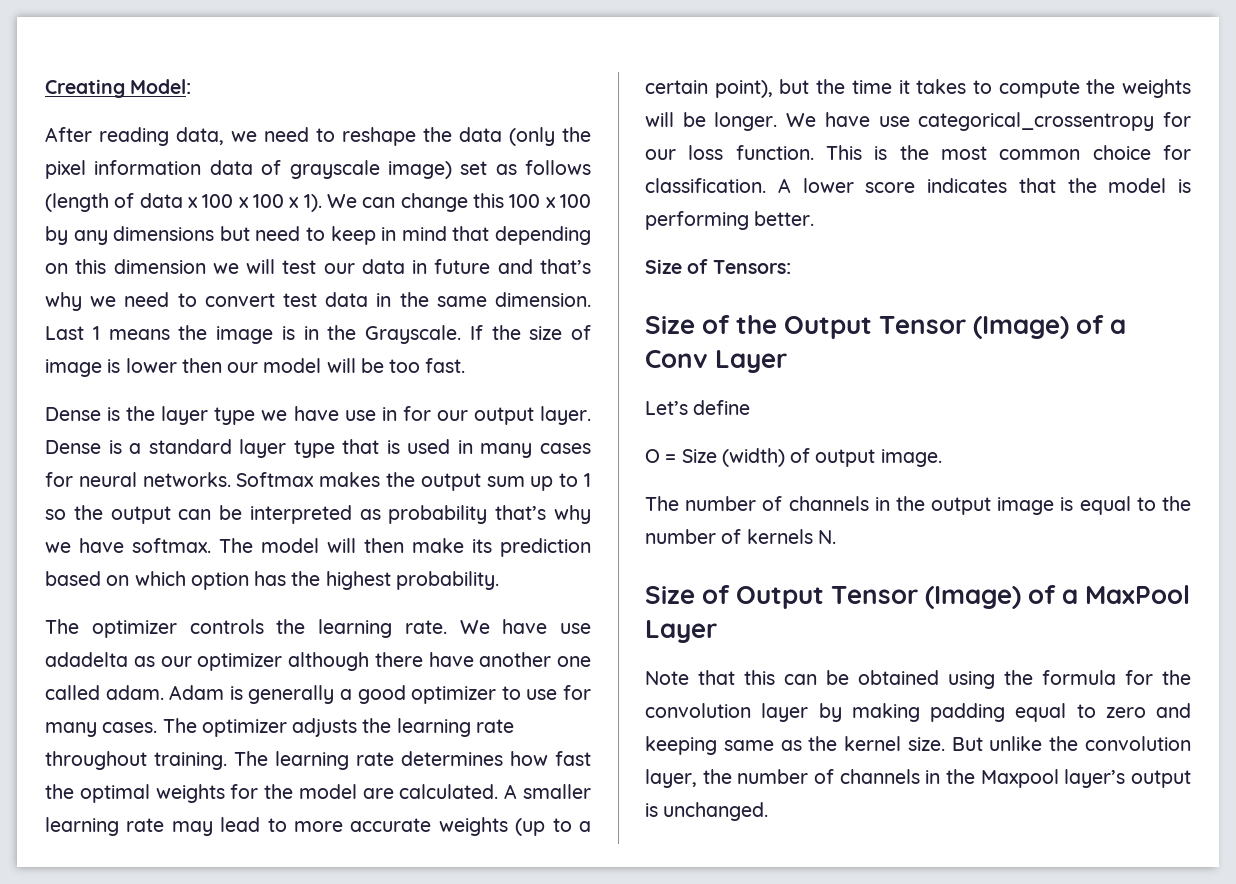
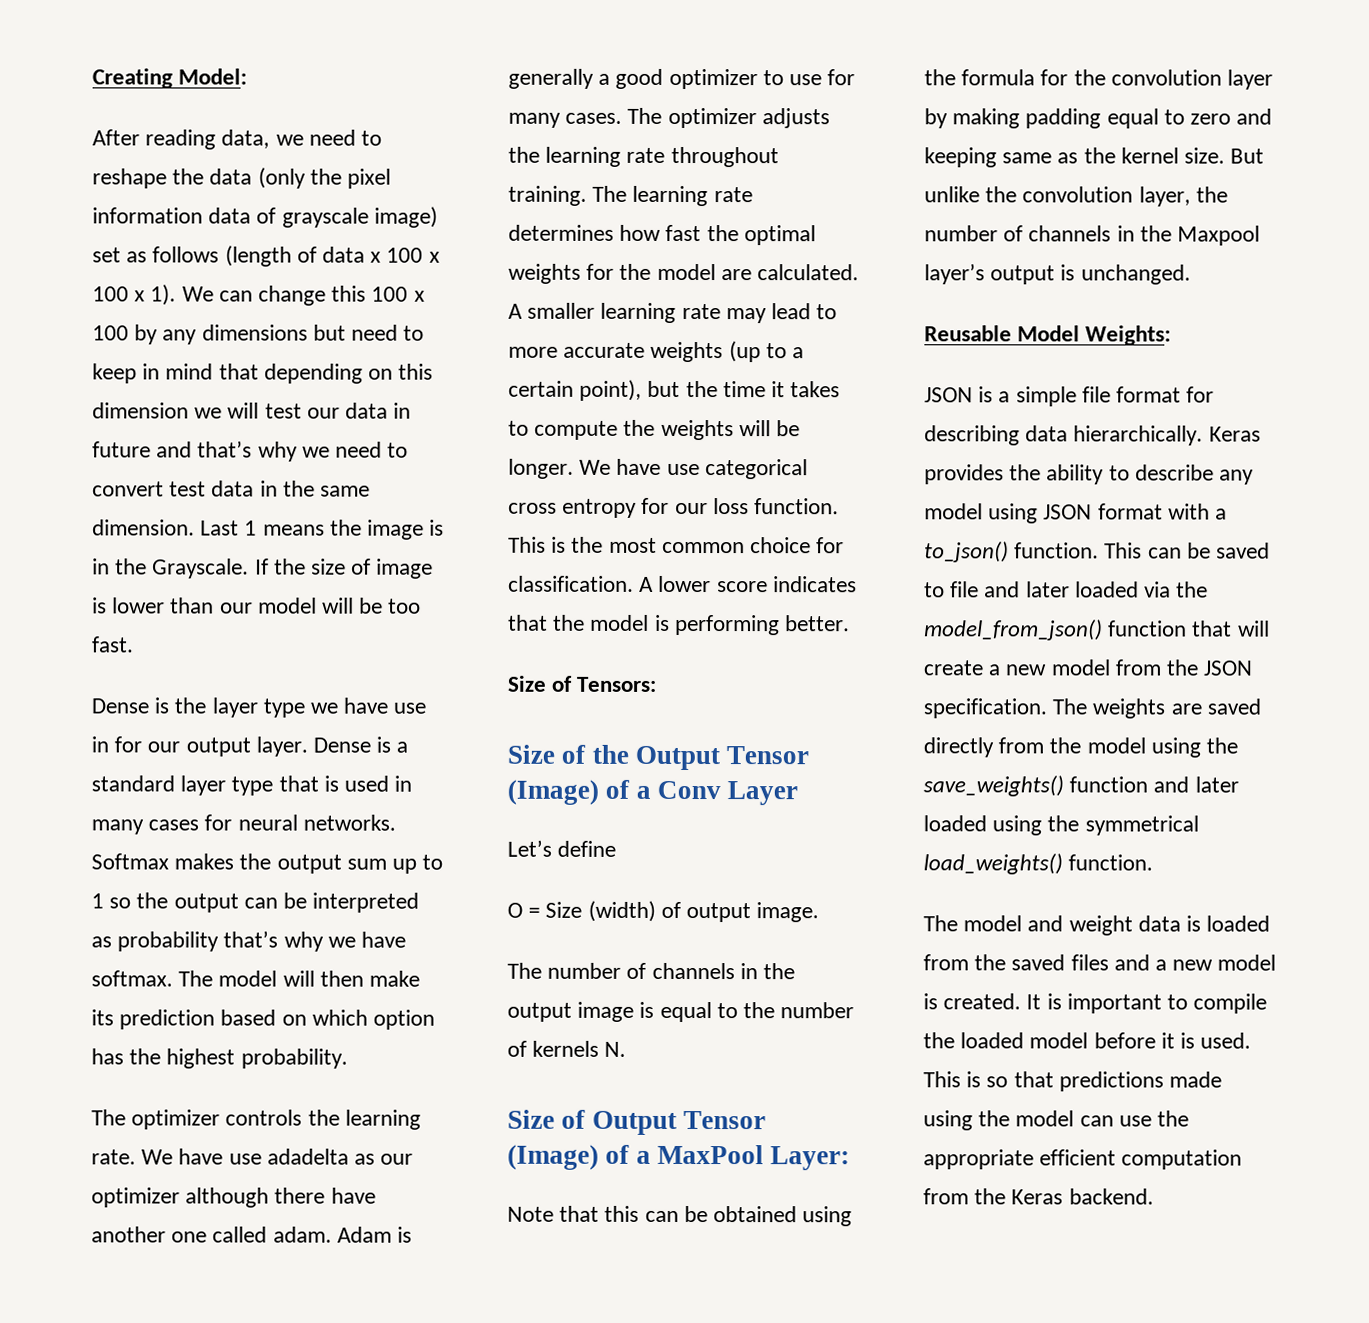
- If the size of image is lower then our model will be too fast.
+ If the size of image is lower than our model will be too fast.
- We have use categorical_crossentropy for our loss function.
+ We have use categorical cross entropy for our loss function.
- Size of Output Tensor (Image) of a MaxPool Layer
+ Size of Output Tensor (Image) of a MaxPool Layer:
+ Reusable Model Weights:
+ JSON is a simple file format for describing data hierarchically. Keras provides the ability to describe any model using JSON format with a to_json() function. This can be saved to file and later loaded via the model_from_json() function that will create a new model from the JSON specification. The weights are saved directly from the model using the save_weights() function and later loaded using the symmetrical load_weights() function.
+ The model and weight data is loaded from the saved files and a new model is created. It is important to compile the loaded model before it is used. This is so that predictions made using the model can use the appropriate efficient computation from the Keras backend.

